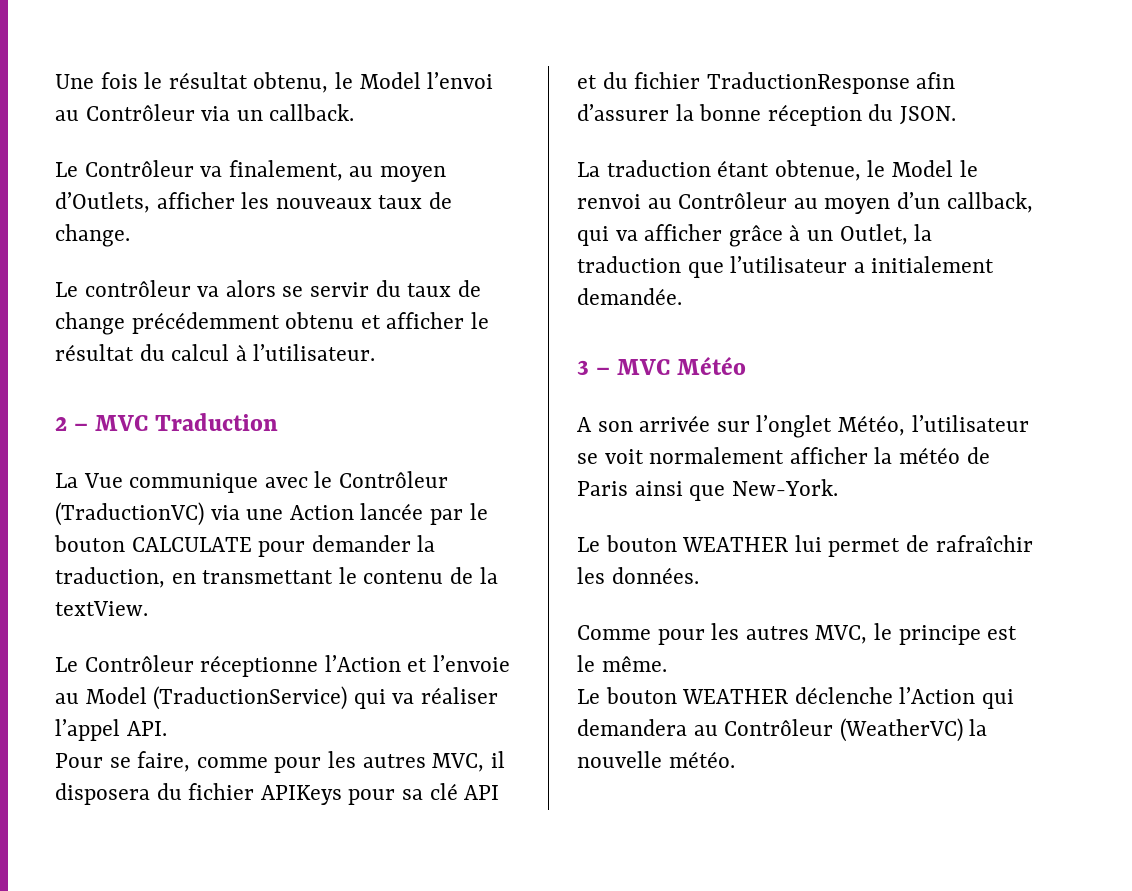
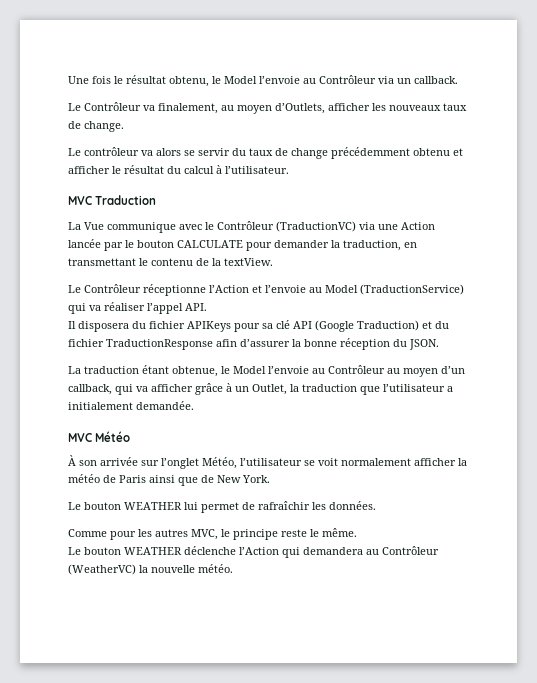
- Une fois le résultat obtenu, le Model l’envoi au Contrôleur via un callback.
+ Une fois le résultat obtenu, le Model l’envoie au Contrôleur via un callback.
- 2 – MVC Traduction
+ MVC Traduction
- Pour se faire, comme pour les autres MVC, il disposera du fichier APIKeys pour sa clé API et du fichier TraductionResponse afin d’assurer la bonne réception du JSON.
+ Il disposera du fichier APIKeys pour sa clé API (Google Traduction) et du fichier TraductionResponse afin d’assurer la bonne réception du JSON.
- La traduction étant obtenue, le Model le renvoi au Contrôleur au moyen d’un callback, qui va afficher grâce à un Outlet, la traduction que l’utilisateur a initialement demandée.
+ La traduction étant obtenue, le Model l’envoie au Contrôleur au moyen d’un callback, qui va afficher grâce à un Outlet, la traduction que l’utilisateur a initialement demandée.
- 3 – MVC Météo
+ MVC Météo
- A son arrivée sur l’onglet Météo, l’utilisateur se voit normalement afficher la météo de Paris ainsi que New-York.
+ À son arrivée sur l’onglet Météo, l’utilisateur se voit normalement afficher la météo de Paris ainsi que de New York.
- Comme pour les autres MVC, le principe est le même.
+ Comme pour les autres MVC, le principe reste le même.

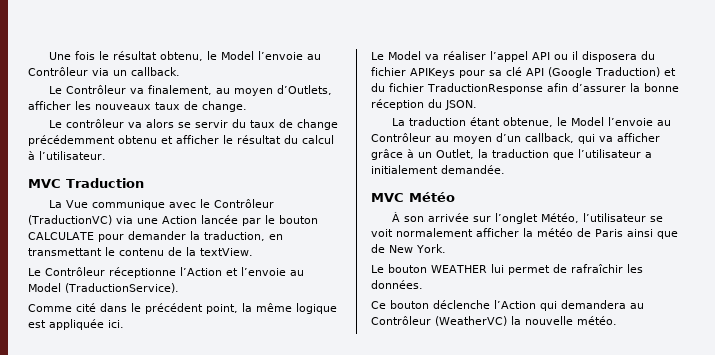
- Le Contrôleur réceptionne l’Action et l’envoie au Model (TraductionService) qui va réaliser l’appel API.
- Il disposera du fichier APIKeys pour sa clé API (Google Traduction) et du fichier TraductionResponse afin d’assurer la bonne réception du JSON.
+ Le Contrôleur réceptionne l’Action et l’envoie au Model (TraductionService).
+ Comme cité dans le précédent point, la même logique est appliquée ici.
+ Le Model va réaliser l’appel API ou il disposera du fichier APIKeys pour sa clé API (Google Traduction) et du fichier TraductionResponse afin d’assurer la bonne réception du JSON.
- Comme pour les autres MVC, le principe reste le même.
- Le bouton WEATHER déclenche l’Action qui demandera au Contrôleur (WeatherVC) la nouvelle météo.
+ Ce bouton déclenche l’Action qui demandera au Contrôleur (WeatherVC) la nouvelle météo.

